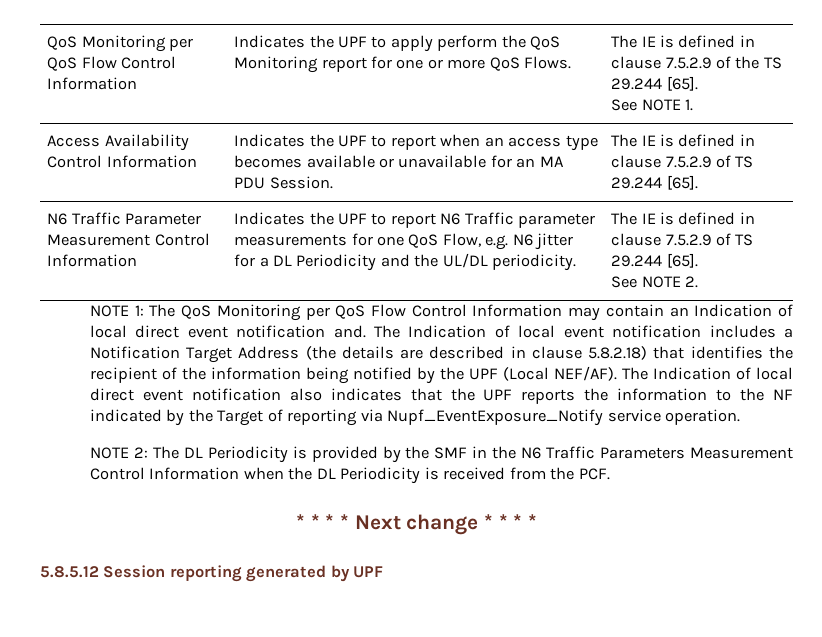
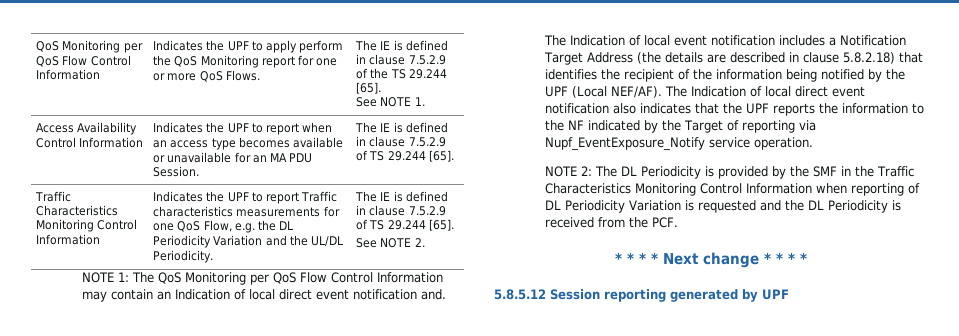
- N6 Traffic Parameter Measurement Control Information | Indicates the UPF to report N6 Traffic parameter measurements for one QoS Flow, e.g. N6 jitter for a DL Periodicity and the UL/DL periodicity.
+ Traffic Characteristics Monitoring Control Information | Indicates the UPF to report Traffic characteristics measurements for one QoS Flow, e.g. the DL Periodicity Variation and the UL/DL Periodicity.
- NOTE 2: The DL Periodicity is provided by the SMF in the N6 Traffic Parameters Measurement Control Information when the DL Periodicity is received from the PCF.
+ NOTE 2: The DL Periodicity is provided by the SMF in the Traffic Characteristics Monitoring Control Information when reporting of DL Periodicity Variation is requested and the DL Periodicity is received from the PCF.

